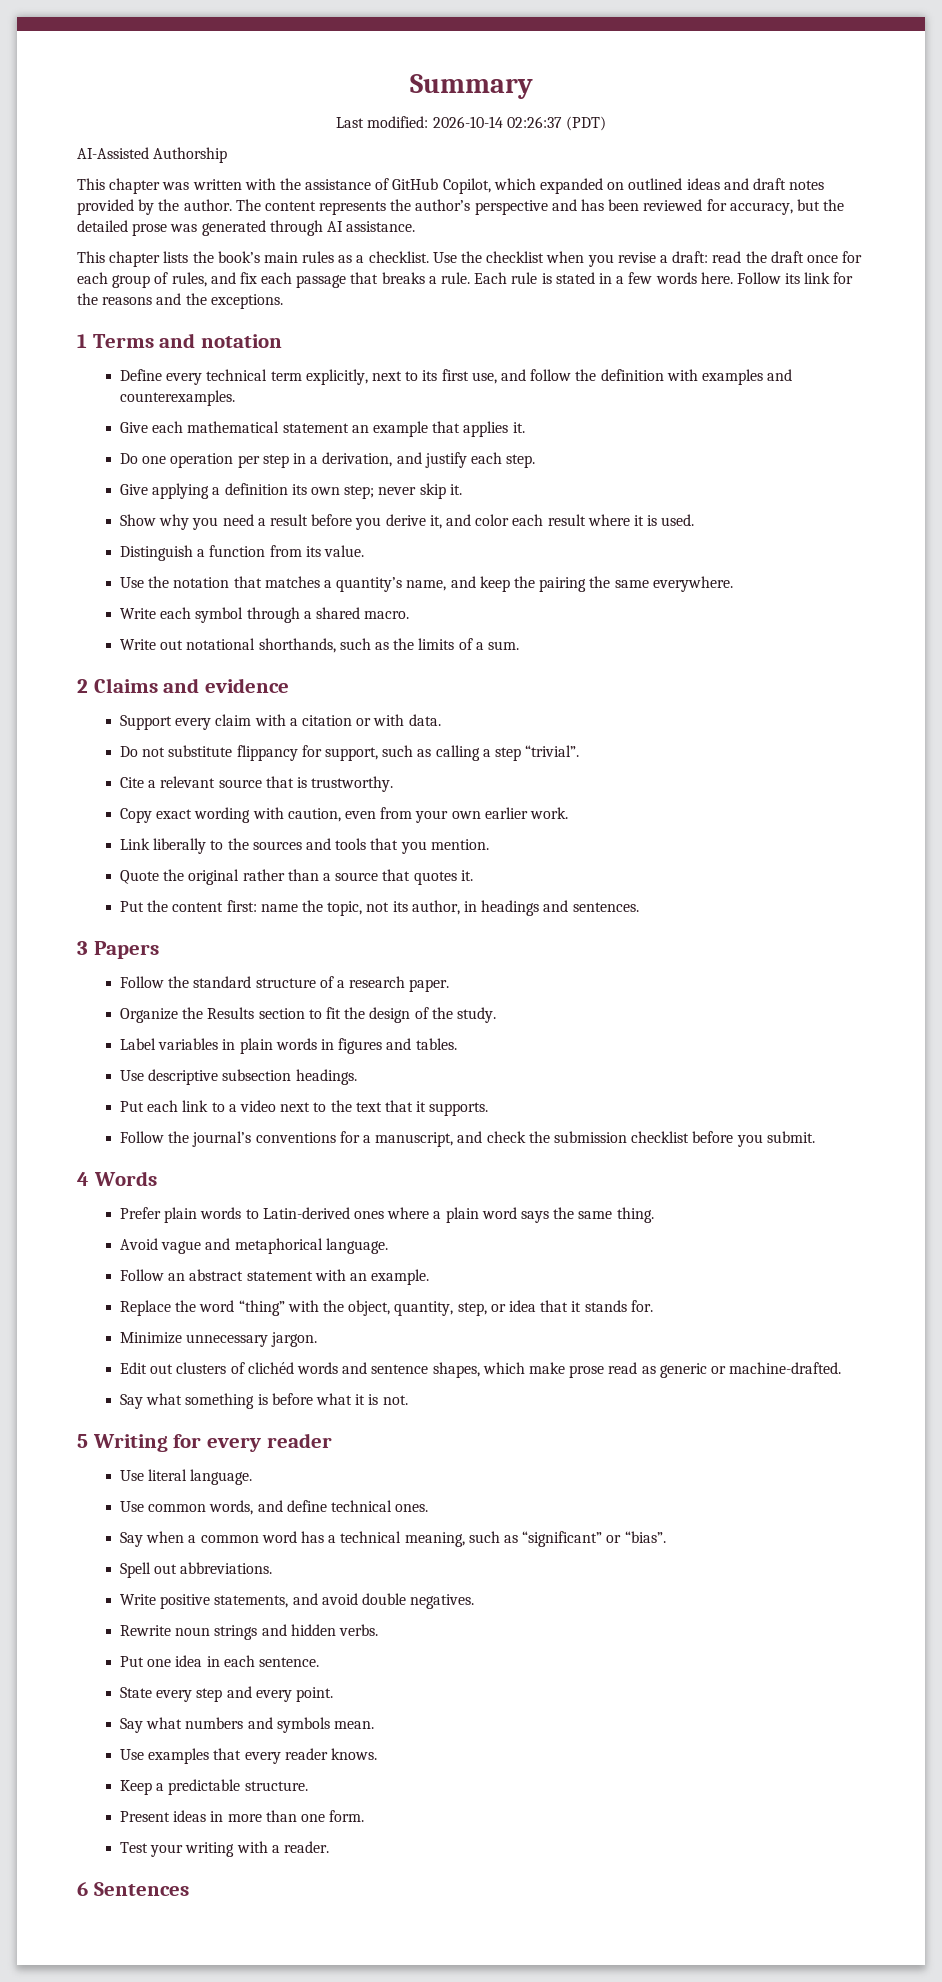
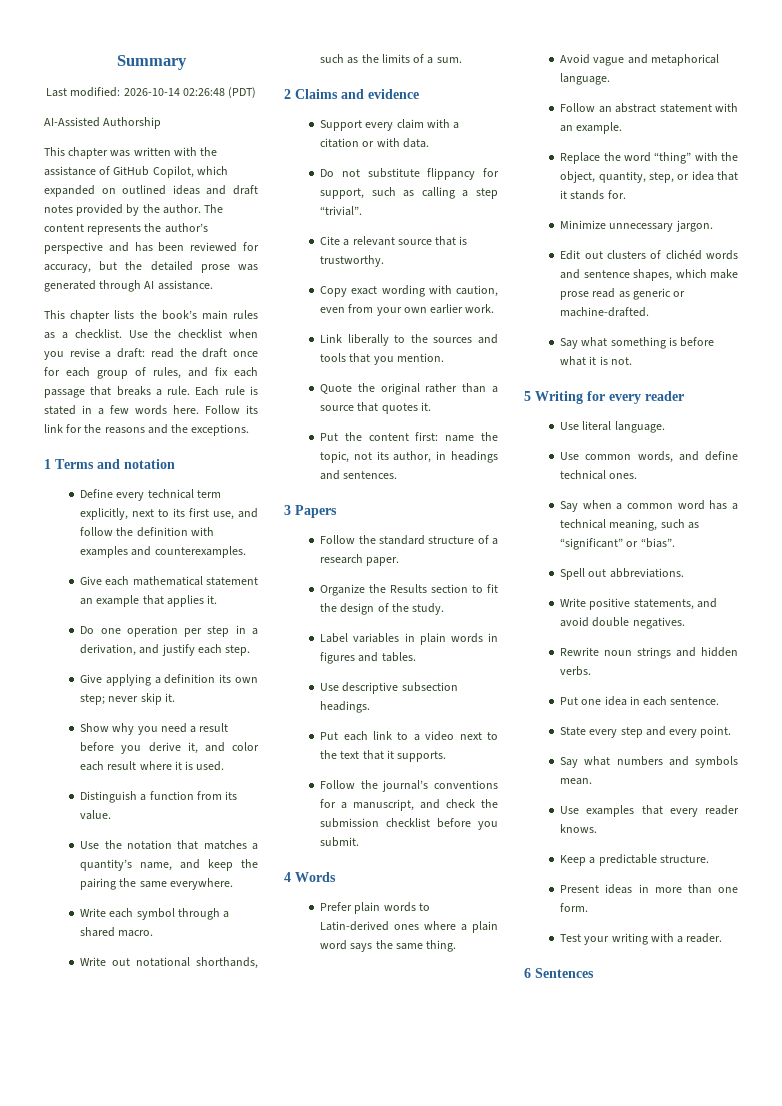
- Last modified: 2026-10-14 02:26:37 (PDT)
+ Last modified: 2026-10-14 02:26:48 (PDT)

